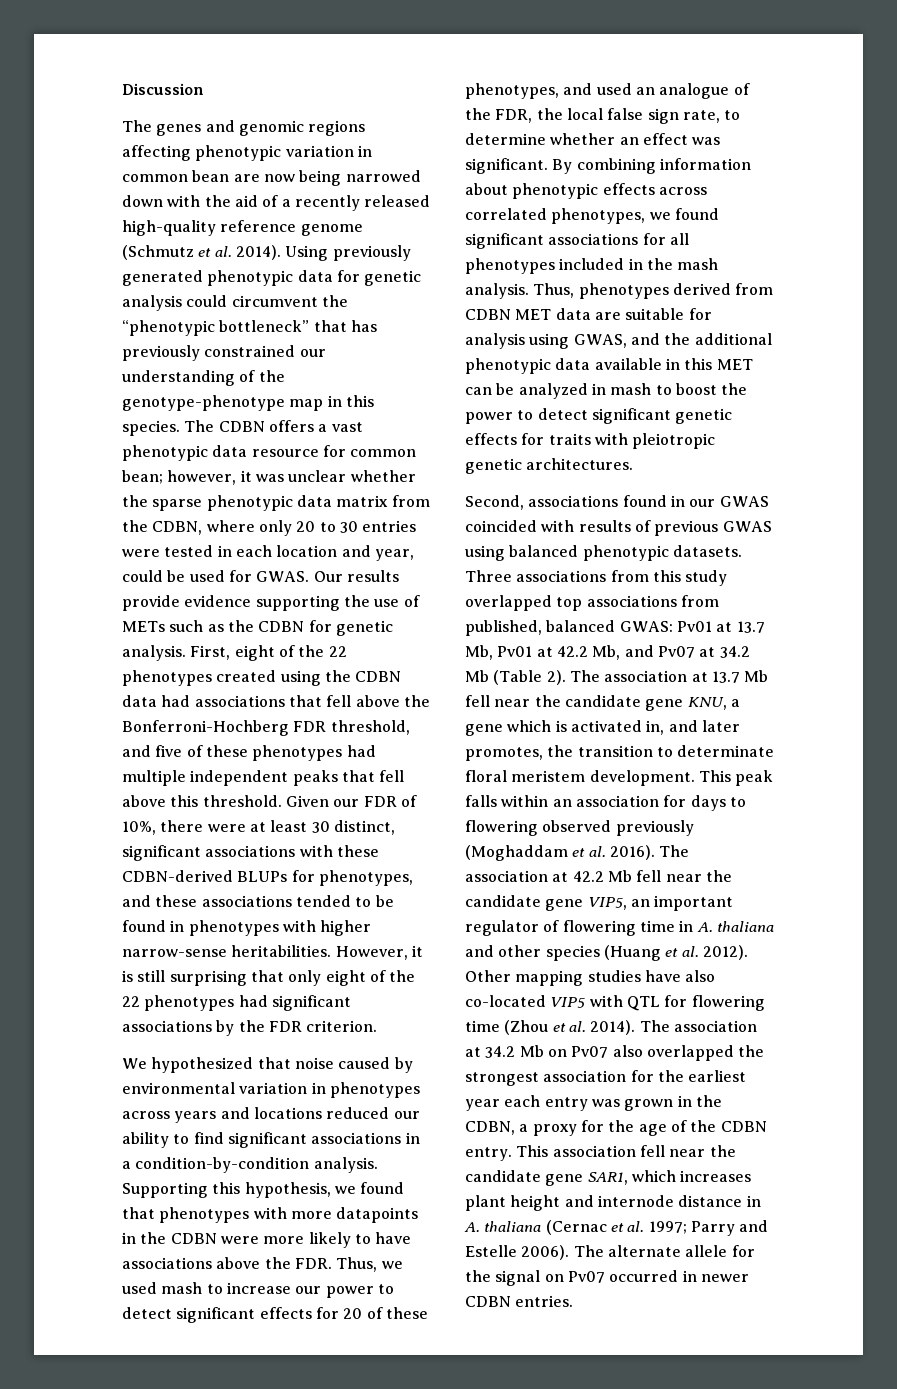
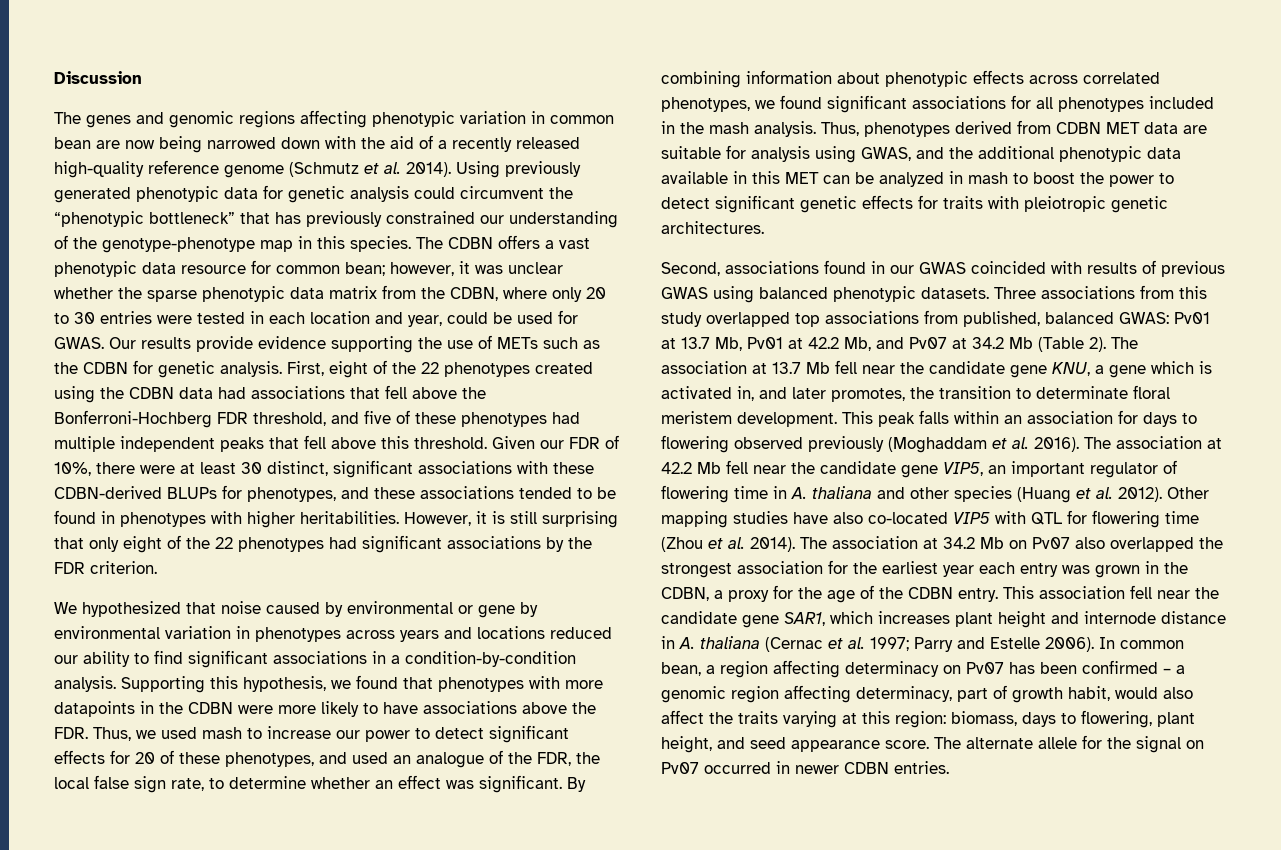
- Given our FDR of 10%, there were at least 30 distinct, significant associations with these CDBN-derived BLUPs for phenotypes, and these associations tended to be found in phenotypes with higher narrow-sense heritabilities.
+ Given our FDR of 10%, there were at least 30 distinct, significant associations with these CDBN-derived BLUPs for phenotypes, and these associations tended to be found in phenotypes with higher heritabilities.
- We hypothesized that noise caused by environmental variation in phenotypes across years and locations reduced our ability to find significant associations in a condition-by-condition analysis.
+ We hypothesized that noise caused by environmental or gene by environmental variation in phenotypes across years and locations reduced our ability to find significant associations in a condition-by-condition analysis.
+ In common bean, a region affecting determinacy on Pv07 has been confirmed – a genomic region affecting determinacy, part of growth habit, would also affect the traits varying at this region: biomass, days to flowering, plant height, and seed appearance score.

